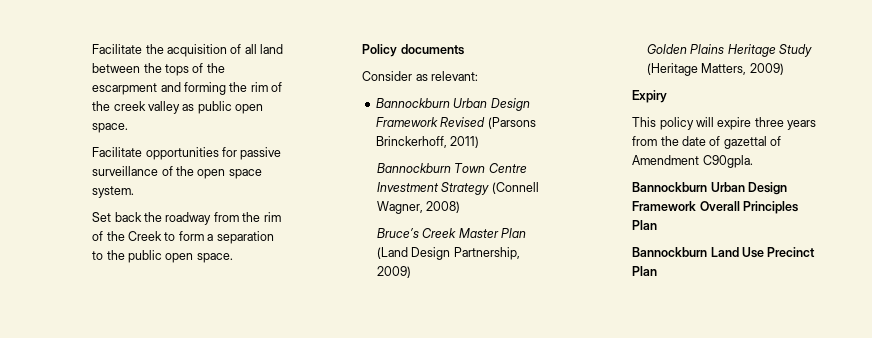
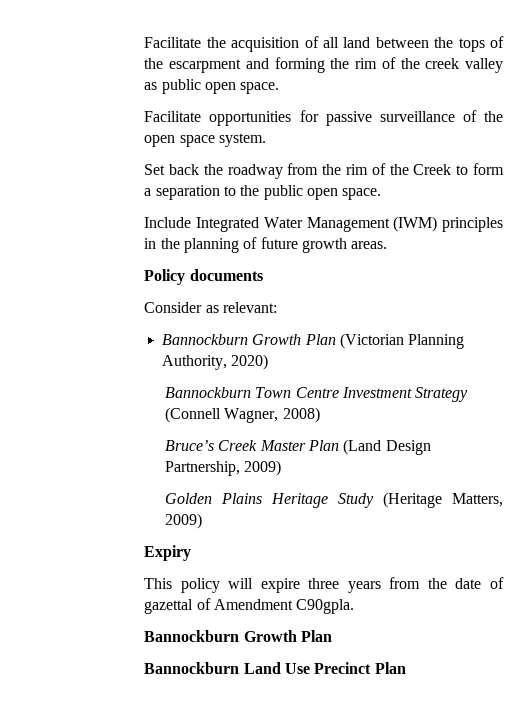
+ Include Integrated Water Management (IWM) principles in the planning of future growth areas.
- Bannockburn Urban Design Framework Revised (Parsons Brinckerhoff, 2011)
+ Bannockburn Growth Plan (Victorian Planning Authority, 2020)
  This policy will expire three years from the date of gazettal of Amendment C90gpla.
- Bannockburn Urban Design Framework Overall Principles Plan
+ Bannockburn Growth Plan

